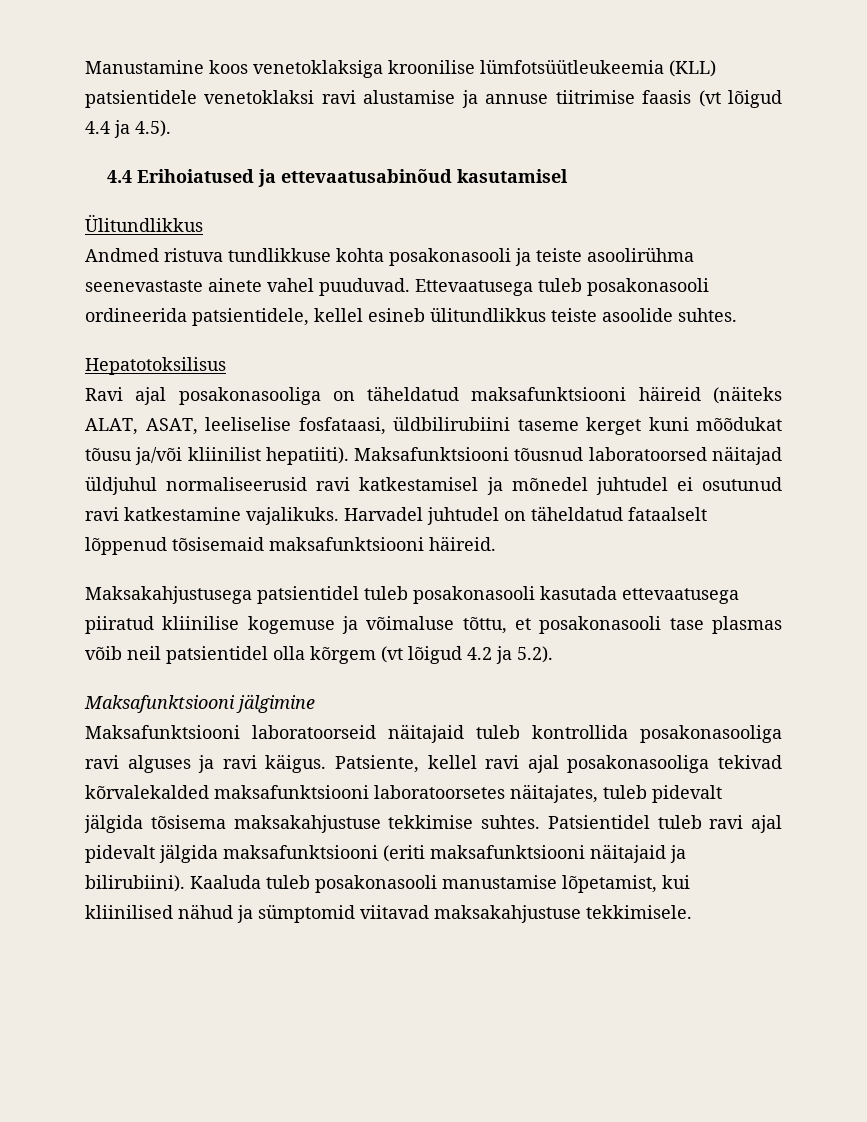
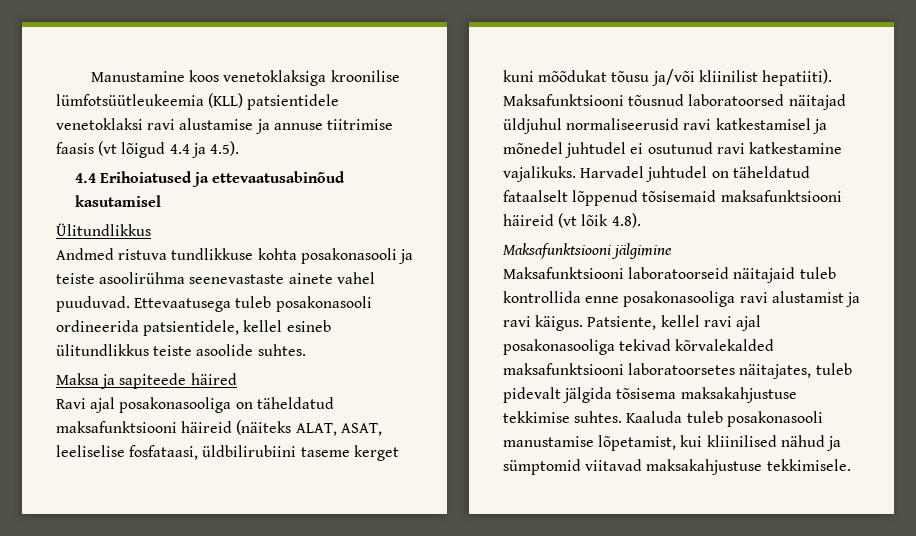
- Hepatotoksilisus
+ Maksa ja sapiteede häired
- Harvadel juhtudel on täheldatud fataalselt lõppenud tõsisemaid maksafunktsiooni häireid.
- Maksakahjustusega patsientidel tuleb posakonasooli kasutada ettevaatusega piiratud kliinilise kogemuse ja võimaluse tõttu, et posakonasooli tase plasmas võib neil patsientidel olla kõrgem (vt lõigud 4.2 ja 5.2).
+ Harvadel juhtudel on täheldatud fataalselt lõppenud tõsisemaid maksafunktsiooni häireid (vt lõik 4.8).
- Maksafunktsiooni laboratoorseid näitajaid tuleb kontrollida posakonasooliga ravi alguses ja ravi käigus.
+ Maksafunktsiooni laboratoorseid näitajaid tuleb kontrollida enne posakonasooliga ravi alustamist ja ravi käigus.
- Patsientidel tuleb ravi ajal pidevalt jälgida maksafunktsiooni (eriti maksafunktsiooni näitajaid ja bilirubiini).

